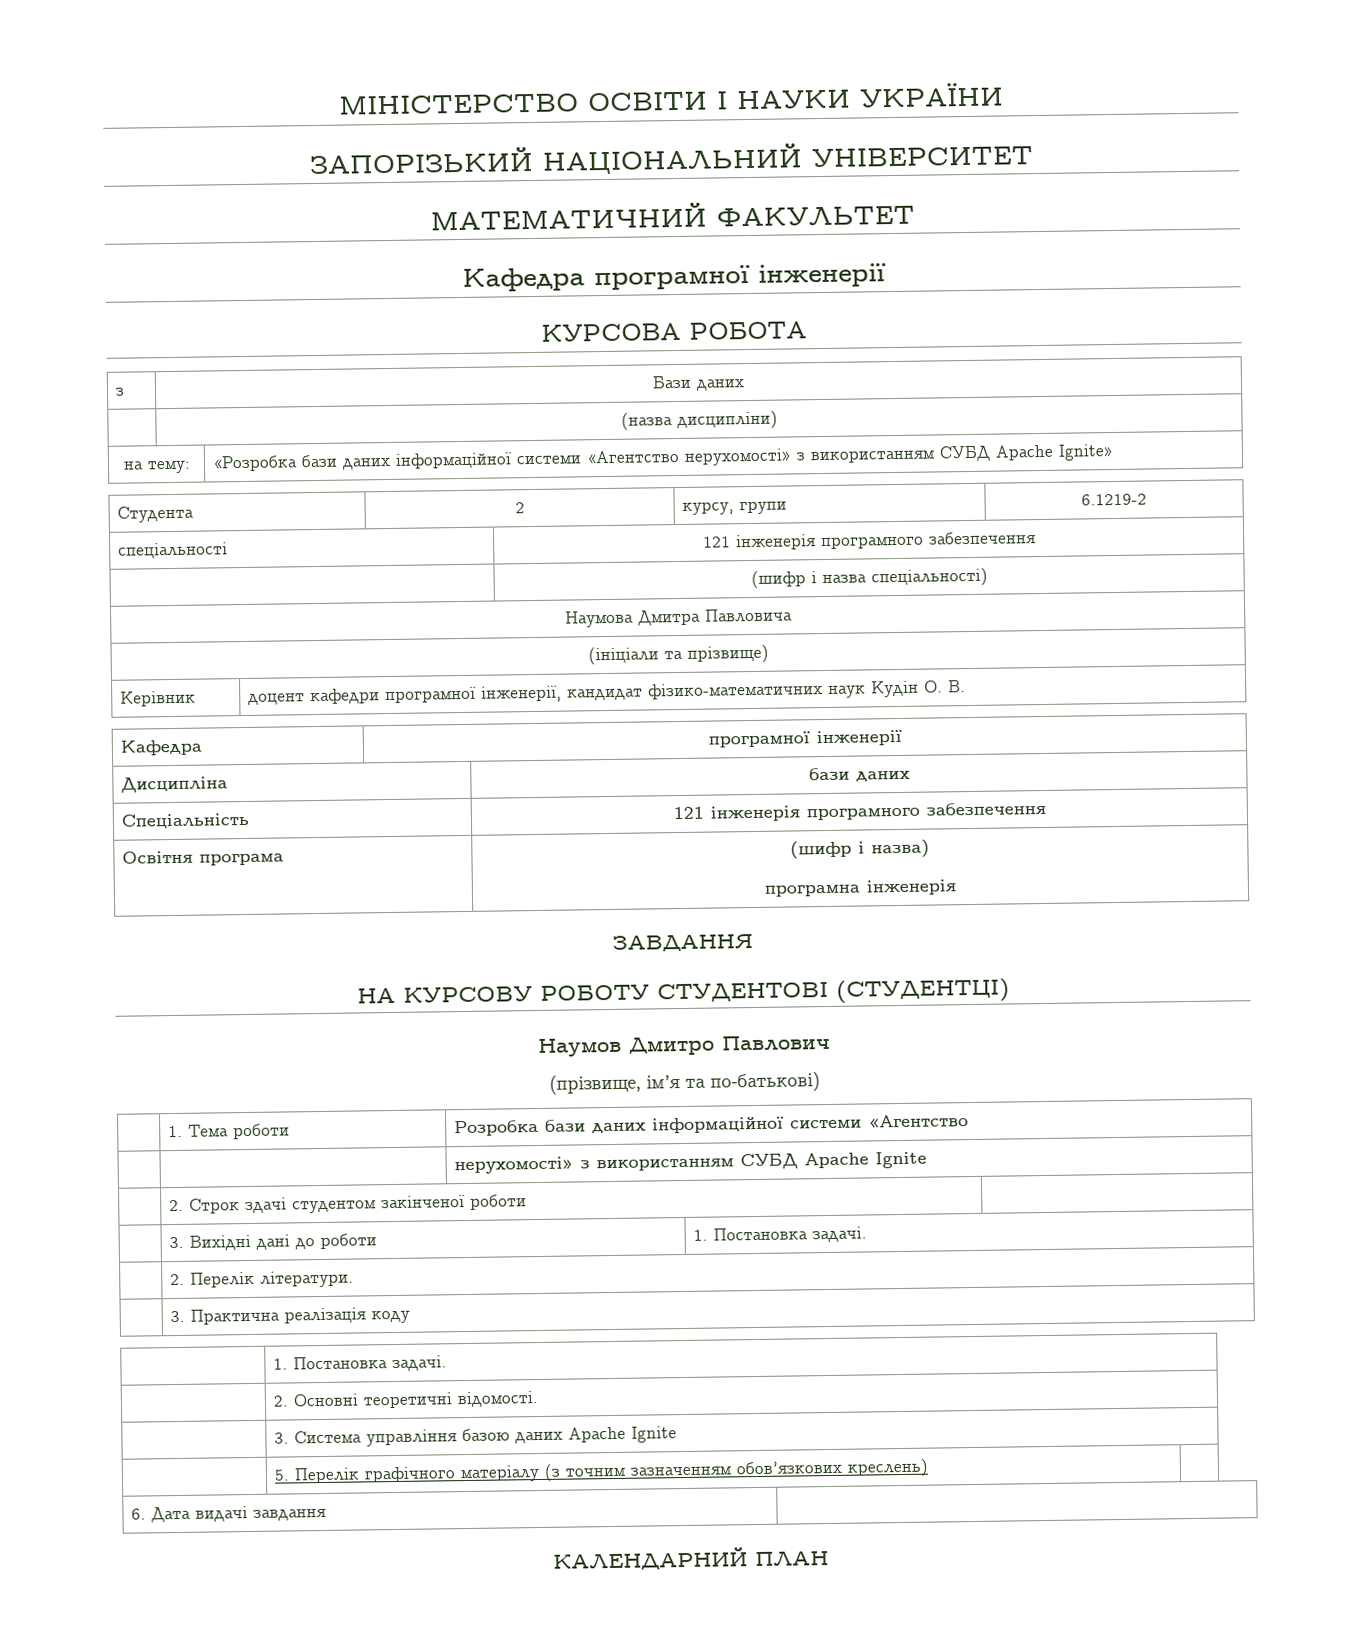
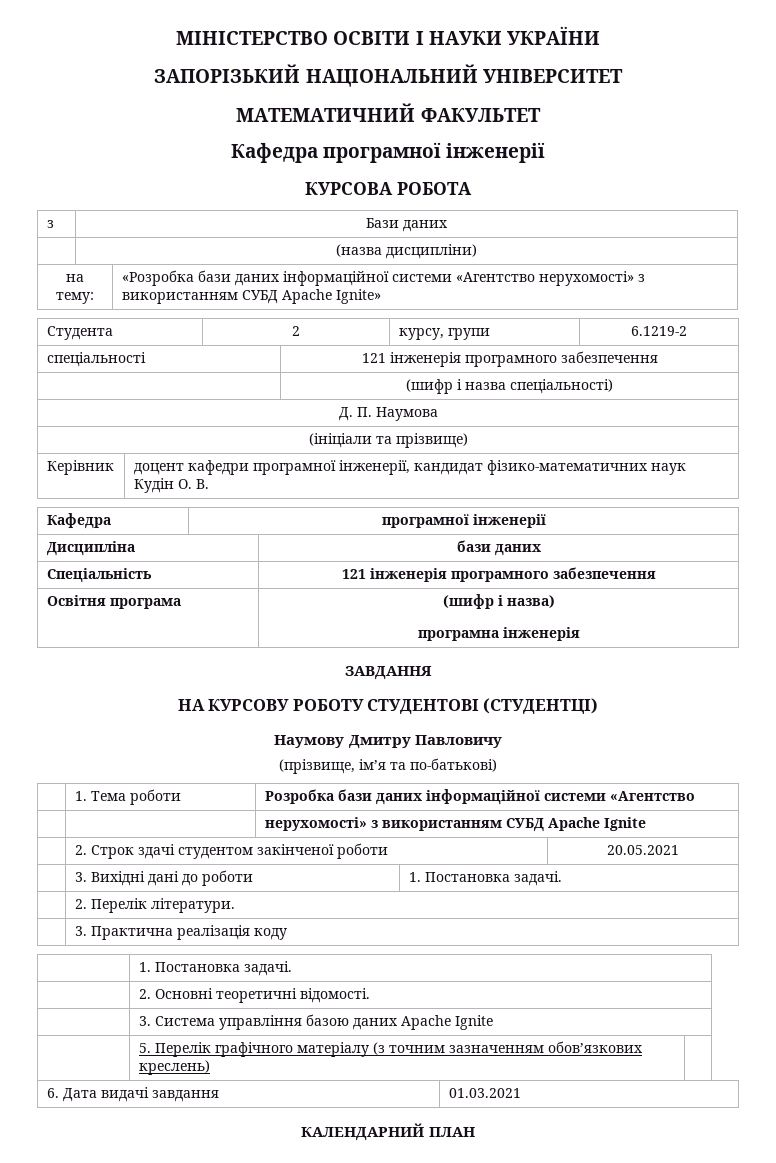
- Наумова Дмитра Павловича
+ Д. П. Наумова
- Наумов Дмитро Павлович
+ Наумову Дмитру Павловичу
- | 2. Строк здачі студентом закінченої роботи |
+ | 2. Строк здачі студентом закінченої роботи | 20.05.2021
- 6. Дата видачі завдання |
+ 6. Дата видачі завдання | 01.03.2021

